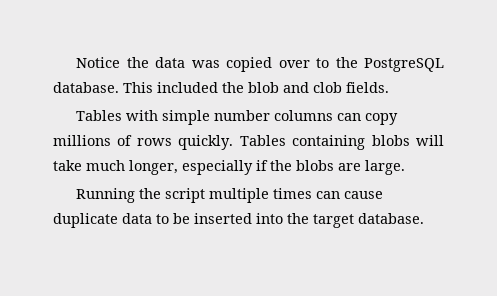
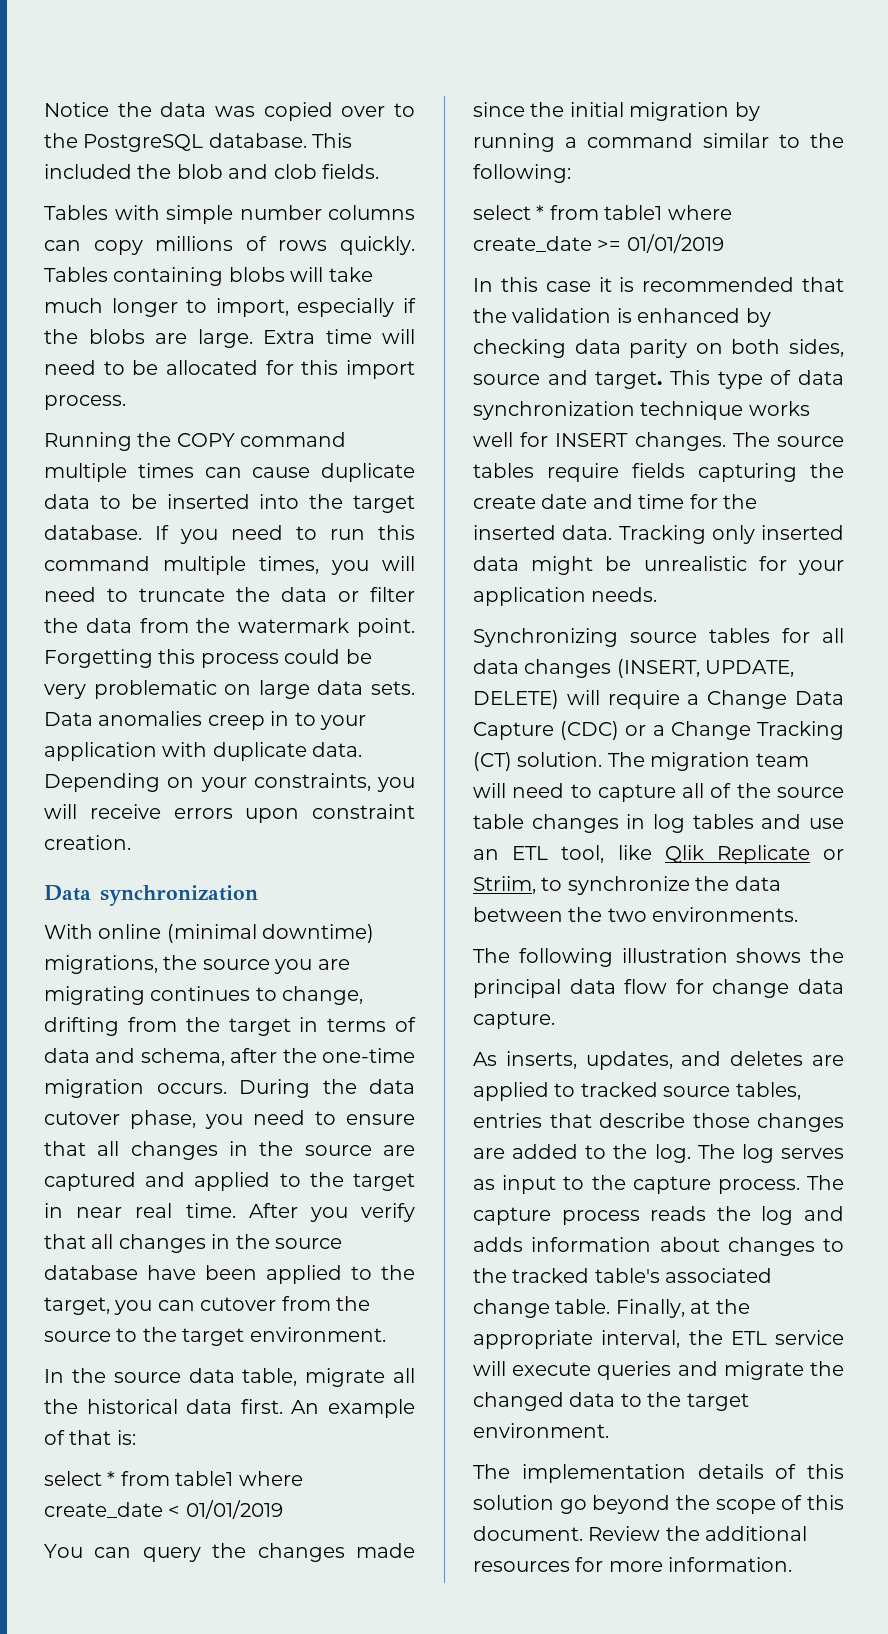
- Tables containing blobs will take much longer, especially if the blobs are large.
+ Tables containing blobs will take much longer to import, especially if the blobs are large. Extra time will need to be allocated for this import process.
- Running the script multiple times can cause duplicate data to be inserted into the target database.
+ Running the COPY command multiple times can cause duplicate data to be inserted into the target database.
+ If you need to run this command multiple times, you will need to truncate the data or filter the data from the watermark point. Forgetting this process could be very problematic on large data sets. Data anomalies creep in to your application with duplicate data. Depending on your constraints, you will receive errors upon constraint creation.
+ Data synchronization
+ With online (minimal downtime) migrations, the source you are migrating continues to change, drifting from the target in terms of data and schema, after the one-time migration occurs. During the data cutover phase, you need to ensure that all changes in the source are captured and applied to the target in near real time. After you verify that all changes in the source database have been applied to the target, you can cutover from the source to the target environment.
+ In the source data table, migrate all the historical data first. An example of that is:
+ select * from table1 where create_date < 01/01/2019
+ You can query the changes made since the initial migration by running a command similar to the following:
+ select * from table1 where create_date >= 01/01/2019
+ In this case it is recommended that the validation is enhanced by checking data parity on both sides, source and target. This type of data synchronization technique works well for INSERT changes. The source tables require fields capturing the create date and time for the inserted data. Tracking only inserted data might be unrealistic for your application needs.
+ Synchronizing source tables for all data changes (INSERT, UPDATE, DELETE) will require a Change Data Capture (CDC) or a Change Tracking (CT) solution. The migration team will need to capture all of the source table changes in log tables and use an ETL tool, like Qlik Replicate or Striim, to synchronize the data between the two environments.
+ The following illustration shows the principal data flow for change data capture.
+ As inserts, updates, and deletes are applied to tracked source tables, entries that describe those changes are added to the log. The log serves as input to the capture process. The capture process reads the log and adds information about changes to the tracked table's associated change table. Finally, at the appropriate interval, the ETL service will execute queries and migrate the changed data to the target environment.
+ The implementation details of this solution go beyond the scope of this document. Review the additional resources for more information.

